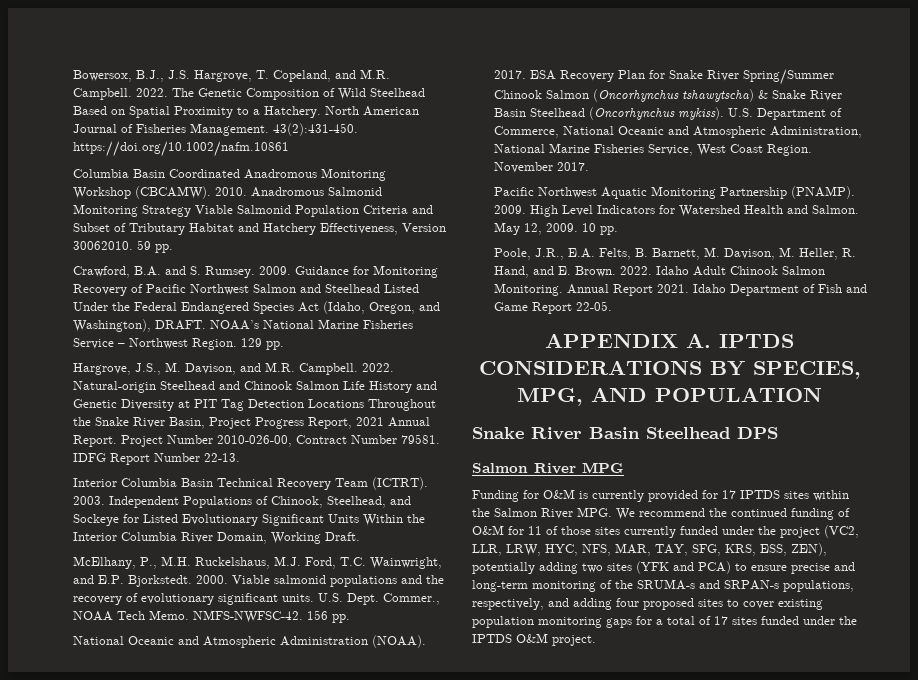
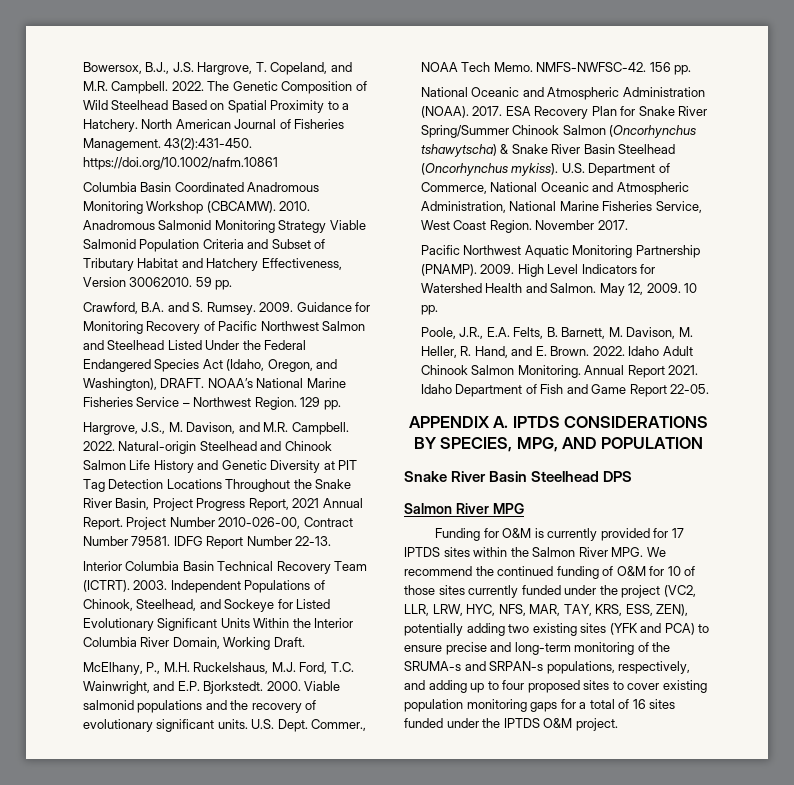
- Funding for O&M is currently provided for 17 IPTDS sites within the Salmon River MPG. We recommend the continued funding of O&M for 11 of those sites currently funded under the project (VC2, LLR, LRW, HYC, NFS, MAR, TAY, SFG, KRS, ESS, ZEN), potentially adding two sites (YFK and PCA) to ensure precise and long-term monitoring of the SRUMA-s and SRPAN-s populations, respectively, and adding four proposed sites to cover existing population monitoring gaps for a total of 17 sites funded under the IPTDS O&M project.
+ Funding for O&M is currently provided for 17 IPTDS sites within the Salmon River MPG. We recommend the continued funding of O&M for 10 of those sites currently funded under the project (VC2, LLR, LRW, HYC, NFS, MAR, TAY, KRS, ESS, ZEN), potentially adding two existing sites (YFK and PCA) to ensure precise and long-term monitoring of the SRUMA-s and SRPAN-s populations, respectively, and adding up to four proposed sites to cover existing population monitoring gaps for a total of 16 sites funded under the IPTDS O&M project.

